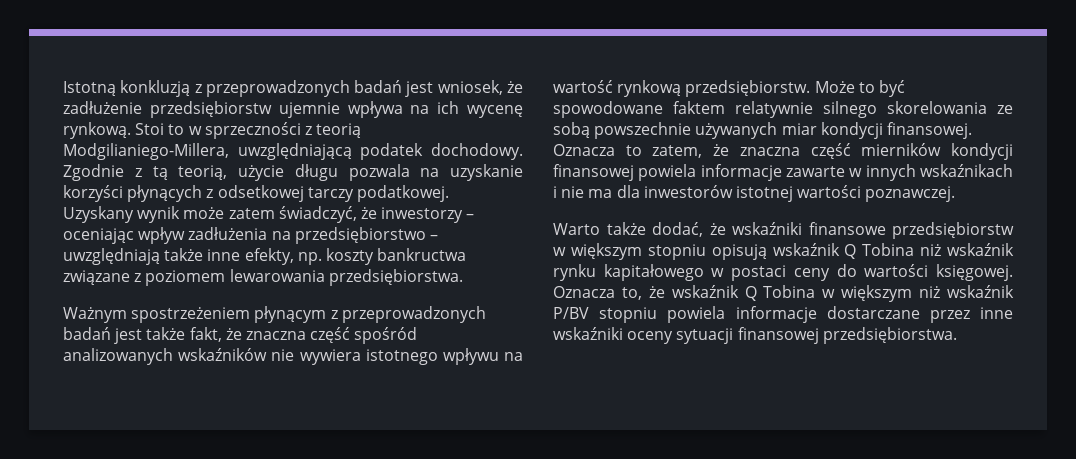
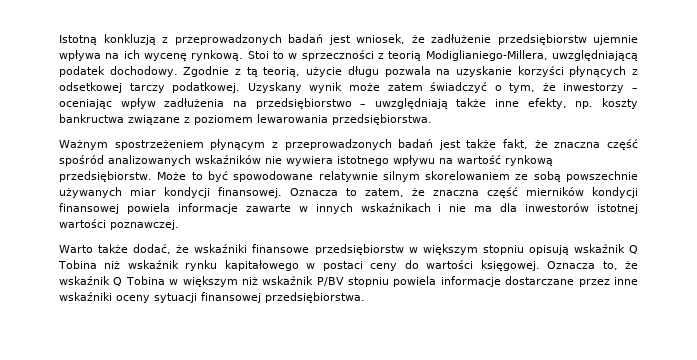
- Stoi to w sprzeczności z teorią Modgilianiego-Millera, uwzględniającą podatek dochodowy.
+ Stoi to w sprzeczności z teorią Modiglianiego-Millera, uwzględniającą podatek dochodowy.
- Uzyskany wynik może zatem świadczyć, że inwestorzy – oceniając wpływ zadłużenia na przedsiębiorstwo – uwzględniają także inne efekty, np. koszty bankructwa związane z poziomem lewarowania przedsiębiorstwa.
+ Uzyskany wynik może zatem świadczyć o tym, że inwestorzy – oceniając wpływ zadłużenia na przedsiębiorstwo – uwzględniają także inne efekty, np. koszty bankructwa związane z poziomem lewarowania przedsiębiorstwa.
- Może to być spowodowane faktem relatywnie silnego skorelowania ze sobą powszechnie używanych miar kondycji finansowej.
+ Może to być spowodowane relatywnie silnym skorelowaniem ze sobą powszechnie używanych miar kondycji finansowej.

